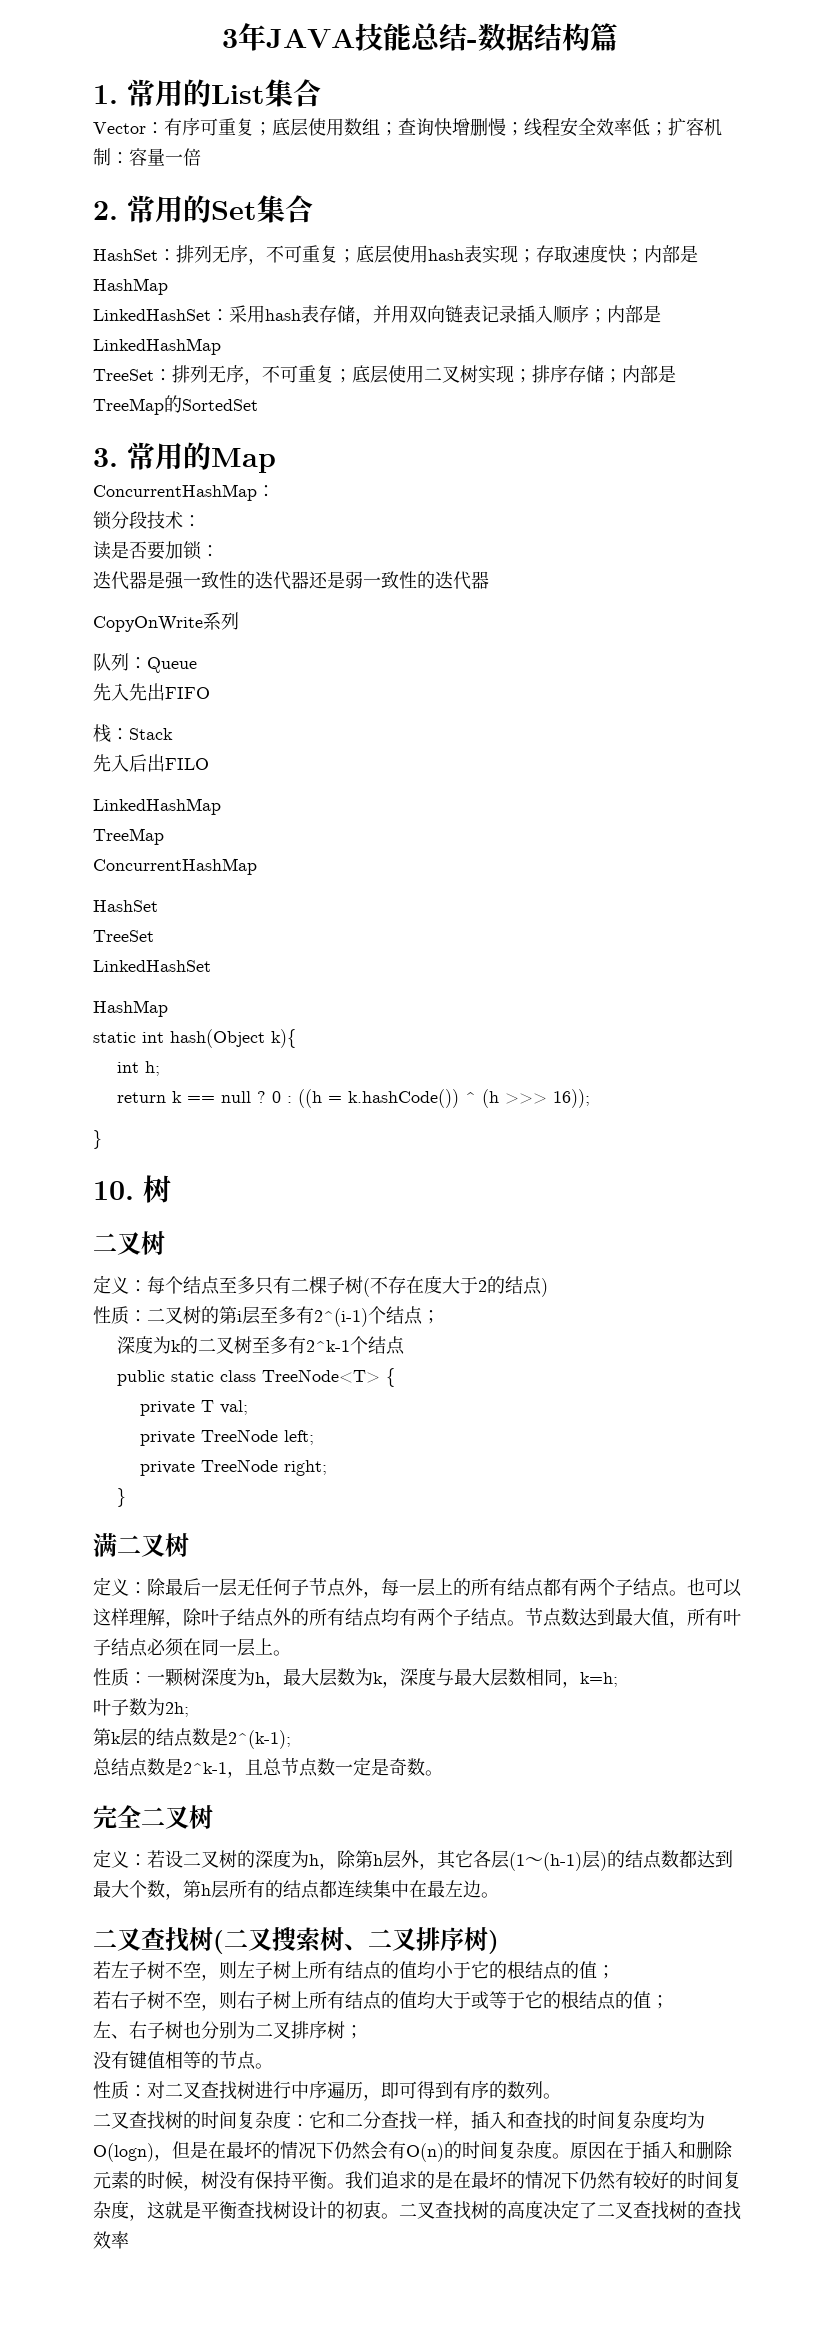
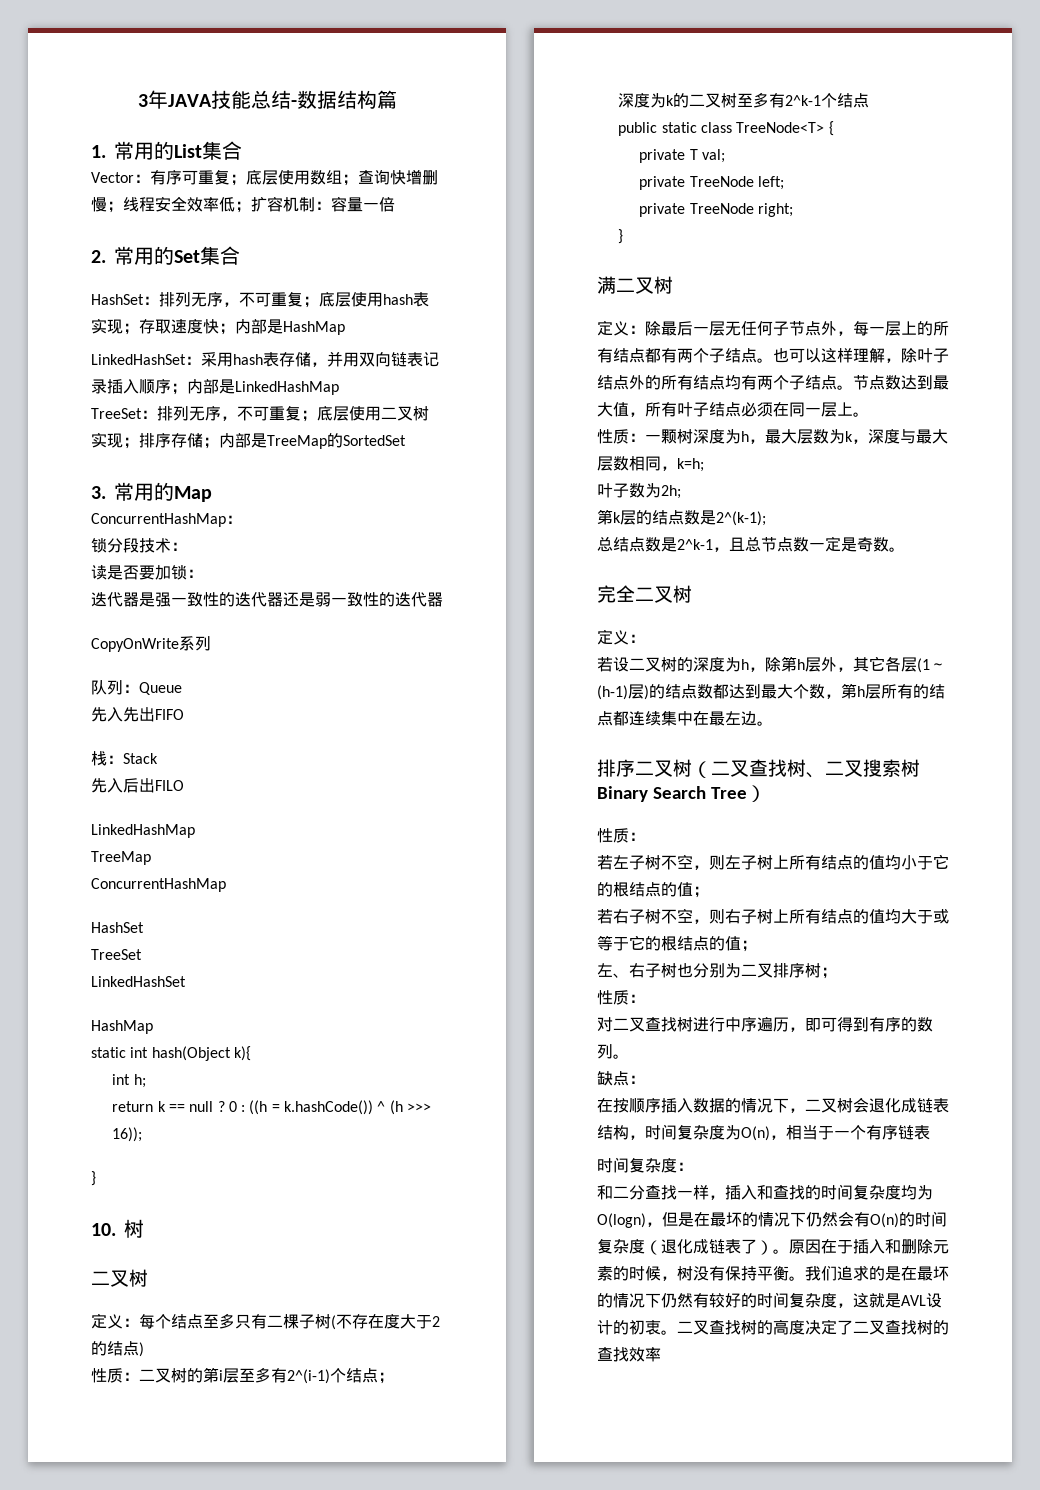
  完全二叉树
- 定义：若设二叉树的深度为h，除第h层外，其它各层(1～(h-1)层)的结点数都达到最大个数，第h层所有的结点都连续集中在最左边。
+ 定义：
+ 若设二叉树的深度为h，除第h层外，其它各层(1～(h-1)层)的结点数都达到最大个数，第h层所有的结点都连续集中在最左边。
- 二叉查找树(二叉搜索树、二叉排序树)
+ 排序二叉树（二叉查找树、二叉搜索树Binary Search Tree）
+ 性质：
  左、右子树也分别为二叉排序树；
- 没有键值相等的节点。
- 性质：对二叉查找树进行中序遍历，即可得到有序的数列。
+ 性质：
+ 对二叉查找树进行中序遍历，即可得到有序的数列。
- 二叉查找树的时间复杂度：它和二分查找一样，插入和查找的时间复杂度均为O(logn)，但是在最坏的情况下仍然会有O(n)的时间复杂度。
+ 缺点：
+ 在按顺序插入数据的情况下，二叉树会退化成链表结构，时间复杂度为O(n)，相当于一个有序链表
+ 时间复杂度：
+ 和二分查找一样，插入和查找的时间复杂度均为O(logn)，但是在最坏的情况下仍然会有O(n)的时间复杂度（退化成链表了）。
- 我们追求的是在最坏的情况下仍然有较好的时间复杂度，这就是平衡查找树设计的初衷。
+ 我们追求的是在最坏的情况下仍然有较好的时间复杂度，这就是AVL设计的初衷。

